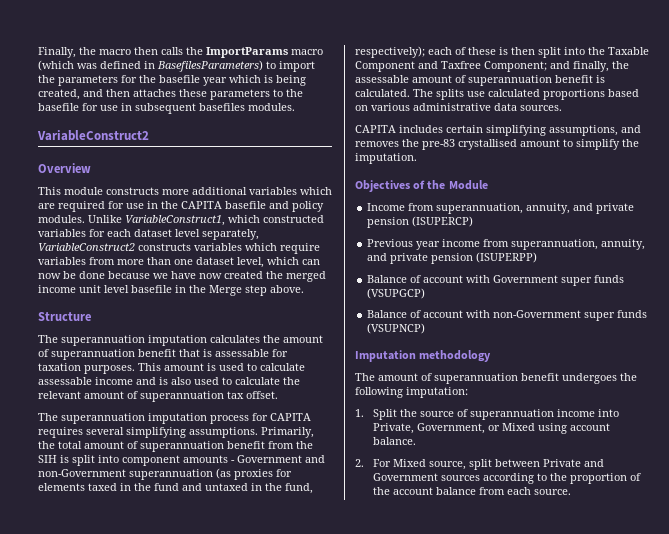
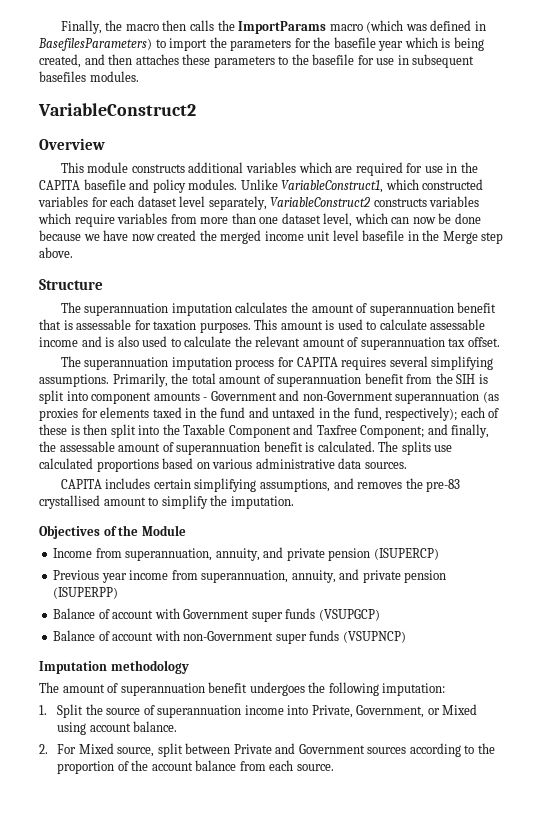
- This module constructs more additional variables which are required for use in the CAPITA basefile and policy modules.
+ This module constructs additional variables which are required for use in the CAPITA basefile and policy modules.

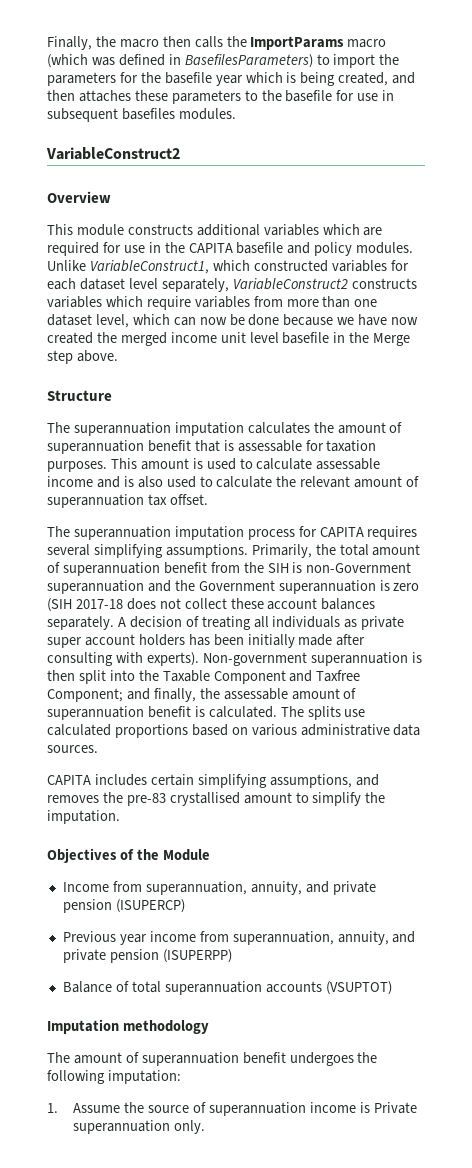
- Primarily, the total amount of superannuation benefit from the SIH is split into component amounts - Government and non-Government superannuation (as proxies for elements taxed in the fund and untaxed in the fund, respectively); each of these is then split into the Taxable Component and Taxfree Component; and finally, the assessable amount of superannuation benefit is calculated.
+ Primarily, the total amount of superannuation benefit from the SIH is non-Government superannuation and the Government superannuation is zero (SIH 2017-18 does not collect these account balances separately. A decision of treating all individuals as private super account holders has been initially made after consulting with experts). Non-government superannuation is then split into the Taxable Component and Taxfree Component; and finally, the assessable amount of superannuation benefit is calculated.
- Balance of account with Government super funds (VSUPGCP)
- Balance of account with non-Government super funds (VSUPNCP)
+ Balance of total superannuation accounts (VSUPTOT)
- 1. Split the source of superannuation income into Private, Government, or Mixed using account balance.
- 2. For Mixed source, split between Private and Government sources according to the proportion of the account balance from each source.
+ 1. Assume the source of superannuation income is Private superannuation only.

